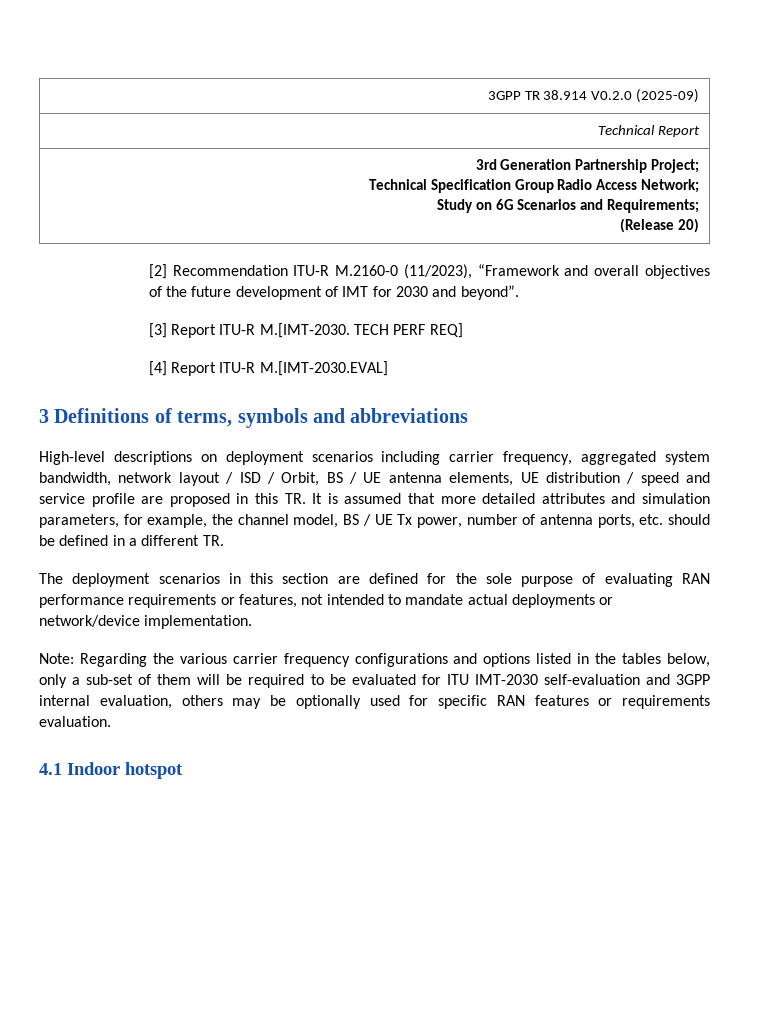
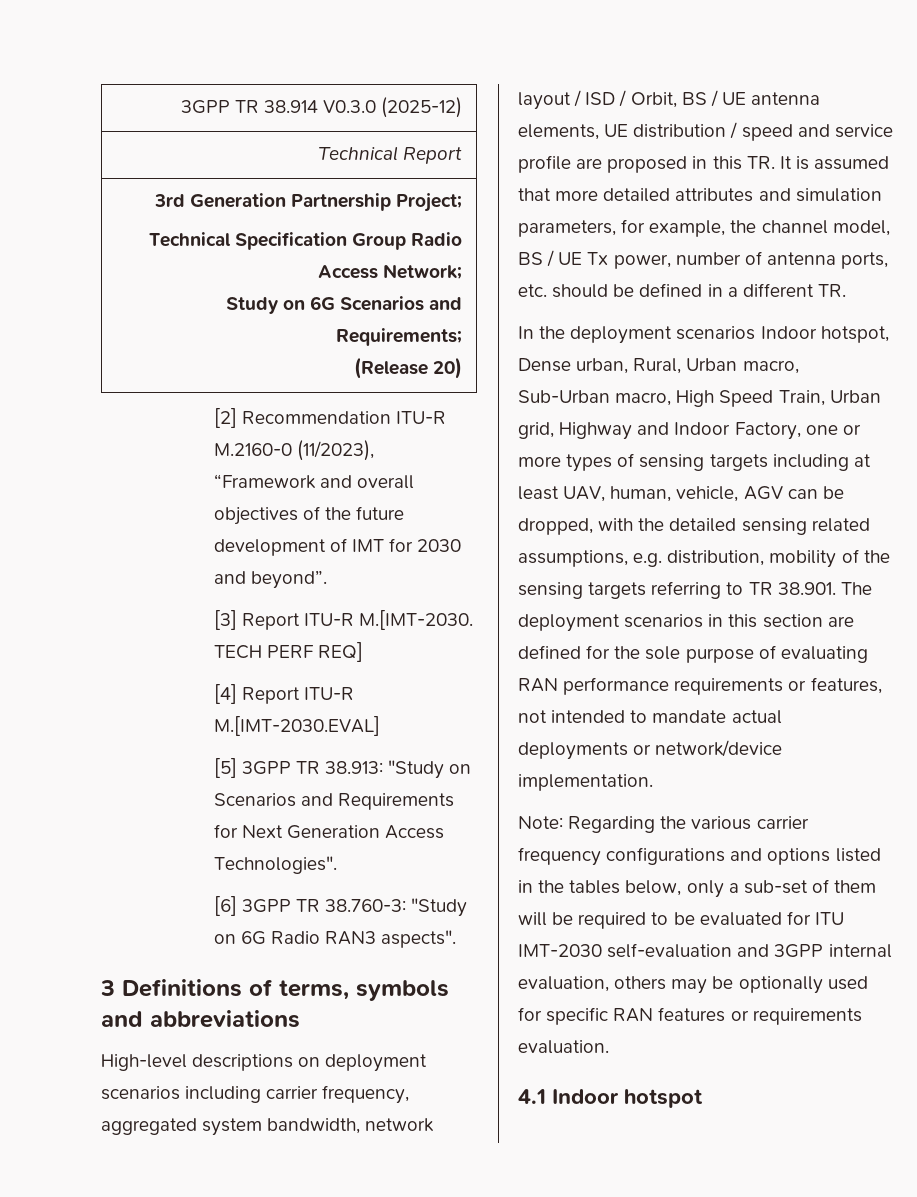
- 3GPP TR 38.914 V0.2.0 (2025-09)
+ 3GPP TR 38.914 V0.3.0 (2025-12)
+ [5] 3GPP TR 38.913: "Study on Scenarios and Requirements for Next Generation Access Technologies".
+ [6] 3GPP TR 38.760-3: "Study on 6G Radio RAN3 aspects".
- The deployment scenarios in this section are defined for the sole purpose of evaluating RAN performance requirements or features, not intended to mandate actual deployments or network/device implementation.
+ In the deployment scenarios Indoor hotspot, Dense urban, Rural, Urban macro, Sub-Urban macro, High Speed Train, Urban grid, Highway and Indoor Factory, one or more types of sensing targets including at least UAV, human, vehicle, AGV can be dropped, with the detailed sensing related assumptions, e.g. distribution, mobility of the sensing targets referring to TR 38.901. The deployment scenarios in this section are defined for the sole purpose of evaluating RAN performance requirements or features, not intended to mandate actual deployments or network/device implementation.

